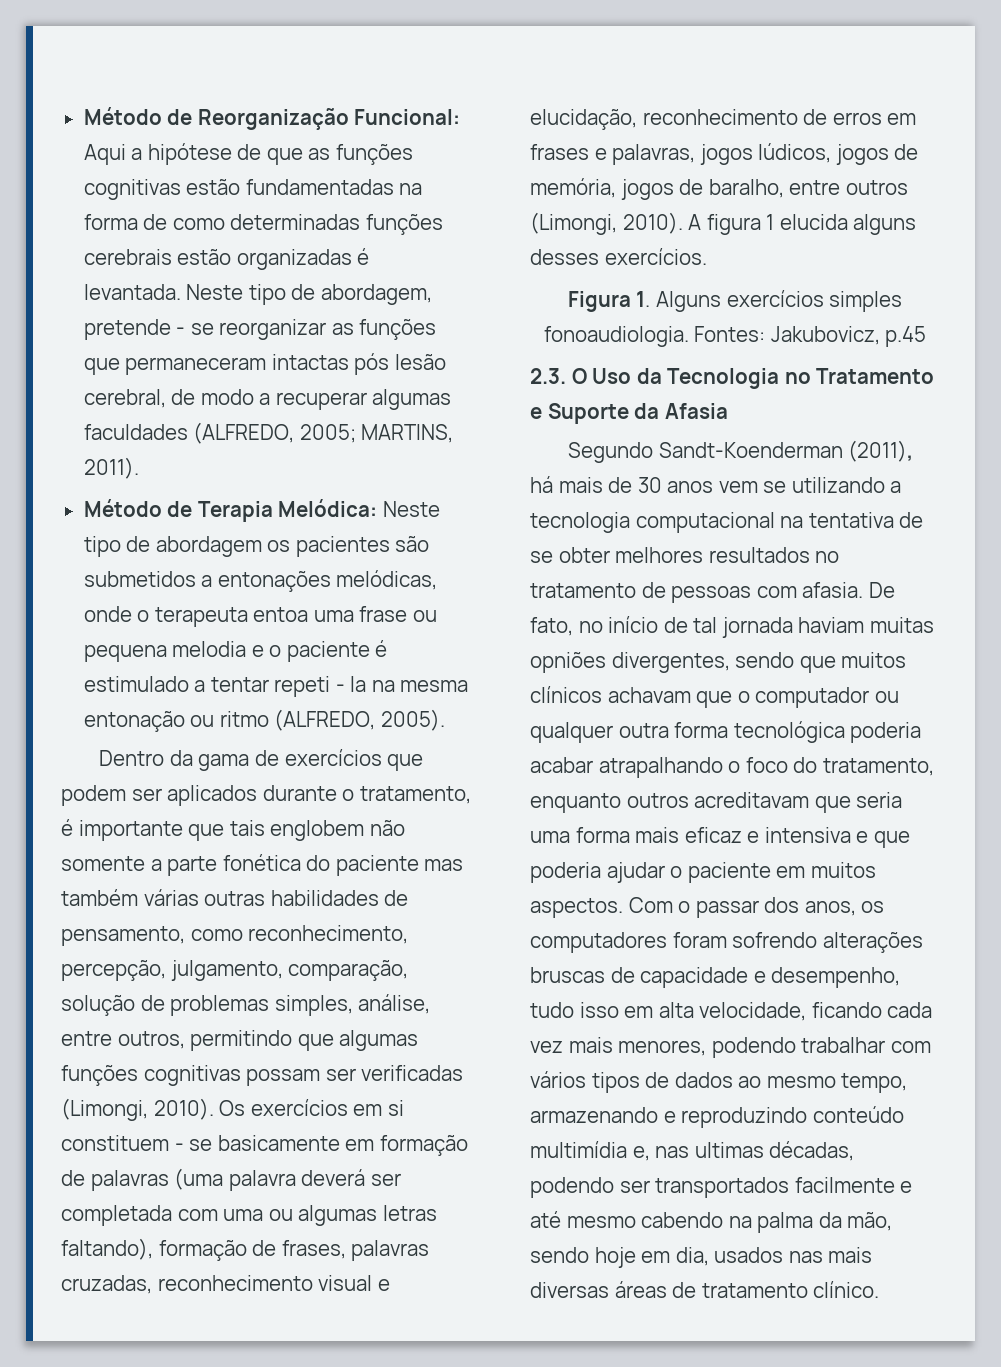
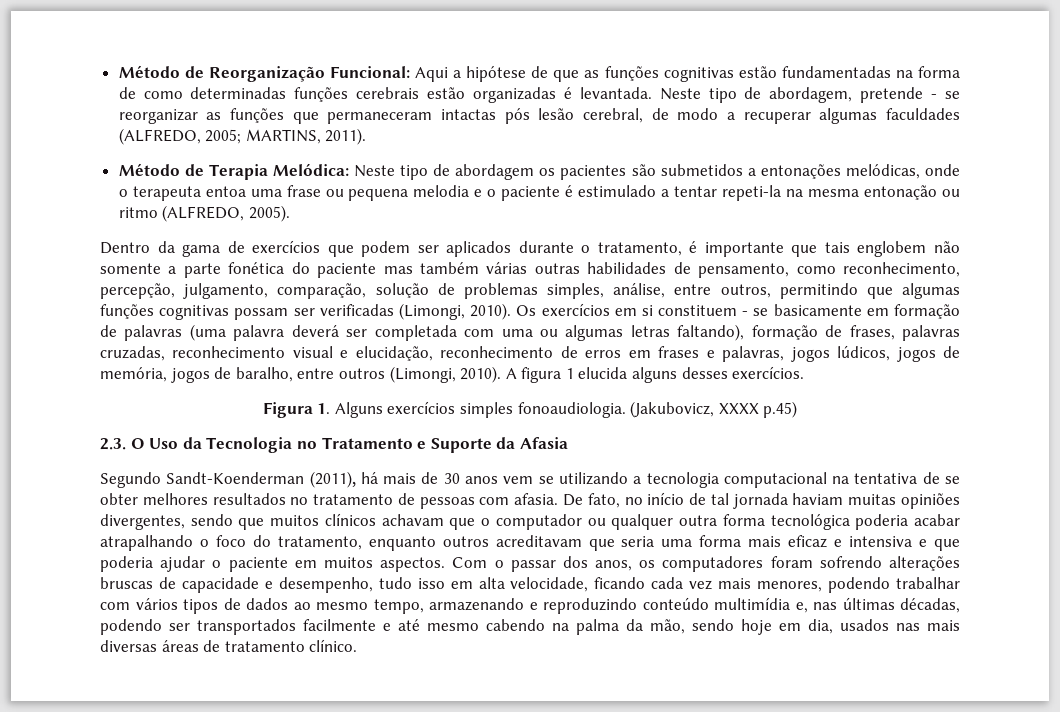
- Método de Terapia Melódica: Neste tipo de abordagem os pacientes são submetidos a entonações melódicas, onde o terapeuta entoa uma frase ou pequena melodia e o paciente é estimulado a tentar repeti - la na mesma entonação ou ritmo (ALFREDO, 2005).
+ Método de Terapia Melódica: Neste tipo de abordagem os pacientes são submetidos a entonações melódicas, onde o terapeuta entoa uma frase ou pequena melodia e o paciente é estimulado a tentar repeti-la na mesma entonação ou ritmo (ALFREDO, 2005).
- Fontes: Jakubovicz, p.45
+ (Jakubovicz, XXXX p.45)
- De fato, no início de tal jornada haviam muitas opniões divergentes, sendo que muitos clínicos achavam que o computador ou qualquer outra forma tecnológica poderia acabar atrapalhando o foco do tratamento, enquanto outros acreditavam que seria uma forma mais eficaz e intensiva e que poderia ajudar o paciente em muitos aspectos.
+ De fato, no início de tal jornada haviam muitas opiniões divergentes, sendo que muitos clínicos achavam que o computador ou qualquer outra forma tecnológica poderia acabar atrapalhando o foco do tratamento, enquanto outros acreditavam que seria uma forma mais eficaz e intensiva e que poderia ajudar o paciente em muitos aspectos.
- Com o passar dos anos, os computadores foram sofrendo alterações bruscas de capacidade e desempenho, tudo isso em alta velocidade, ficando cada vez mais menores, podendo trabalhar com vários tipos de dados ao mesmo tempo, armazenando e reproduzindo conteúdo multimídia e, nas ultimas décadas, podendo ser transportados facilmente e até mesmo cabendo na palma da mão, sendo hoje em dia, usados nas mais diversas áreas de tratamento clínico.
+ Com o passar dos anos, os computadores foram sofrendo alterações bruscas de capacidade e desempenho, tudo isso em alta velocidade, ficando cada vez mais menores, podendo trabalhar com vários tipos de dados ao mesmo tempo, armazenando e reproduzindo conteúdo multimídia e, nas últimas décadas, podendo ser transportados facilmente e até mesmo cabendo na palma da mão, sendo hoje em dia, usados nas mais diversas áreas de tratamento clínico.

